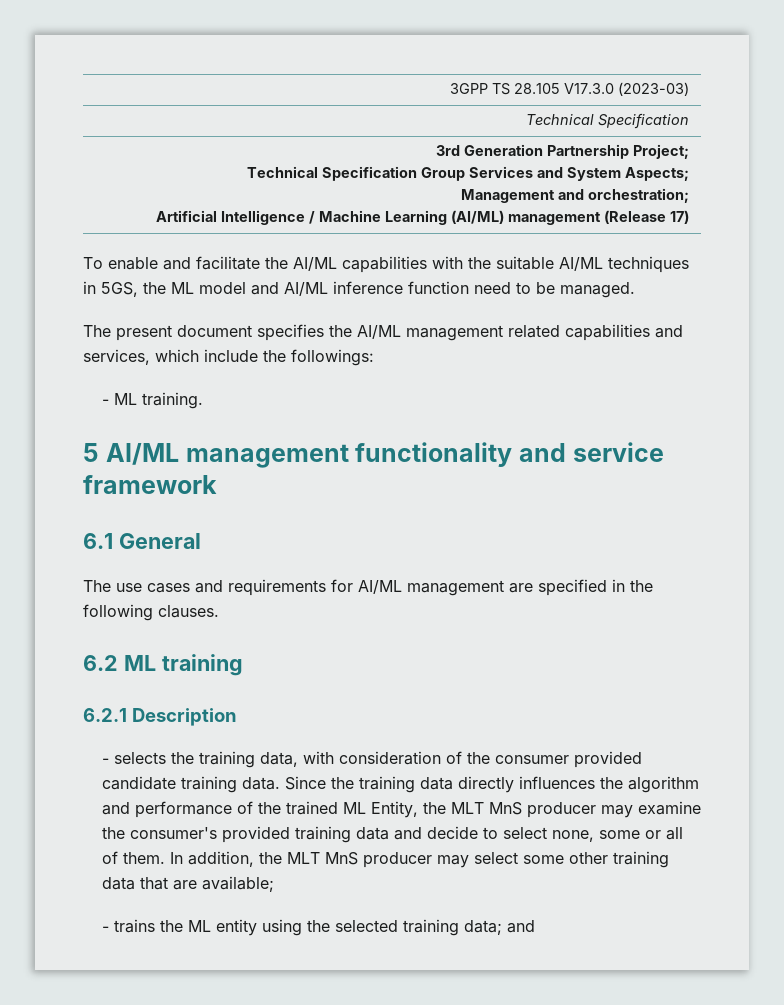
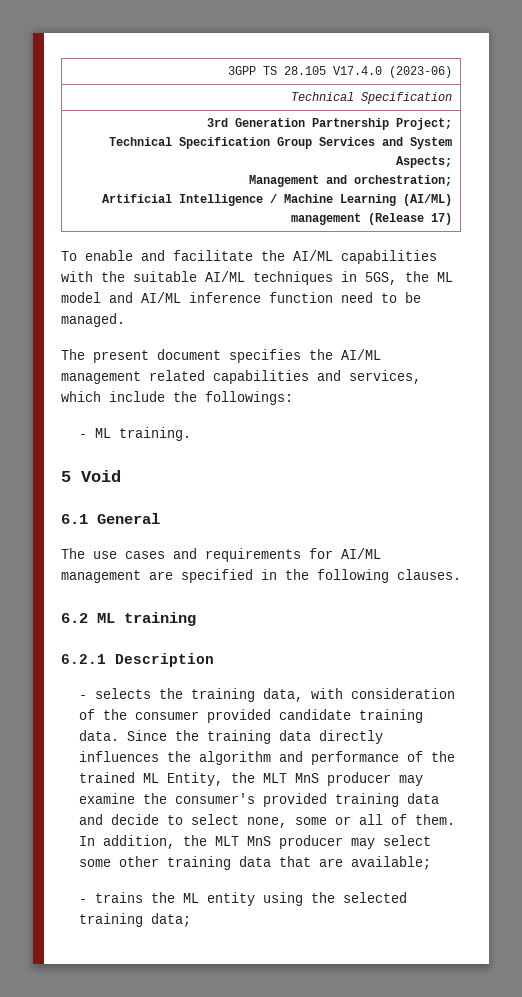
- 3GPP TS 28.105 V17.3.0 (2023-03)
+ 3GPP TS 28.105 V17.4.0 (2023-06)
- 5 AI/ML management functionality and service framework
+ 5 Void
- - trains the ML entity using the selected training data; and
+ - trains the ML entity using the selected training data;

